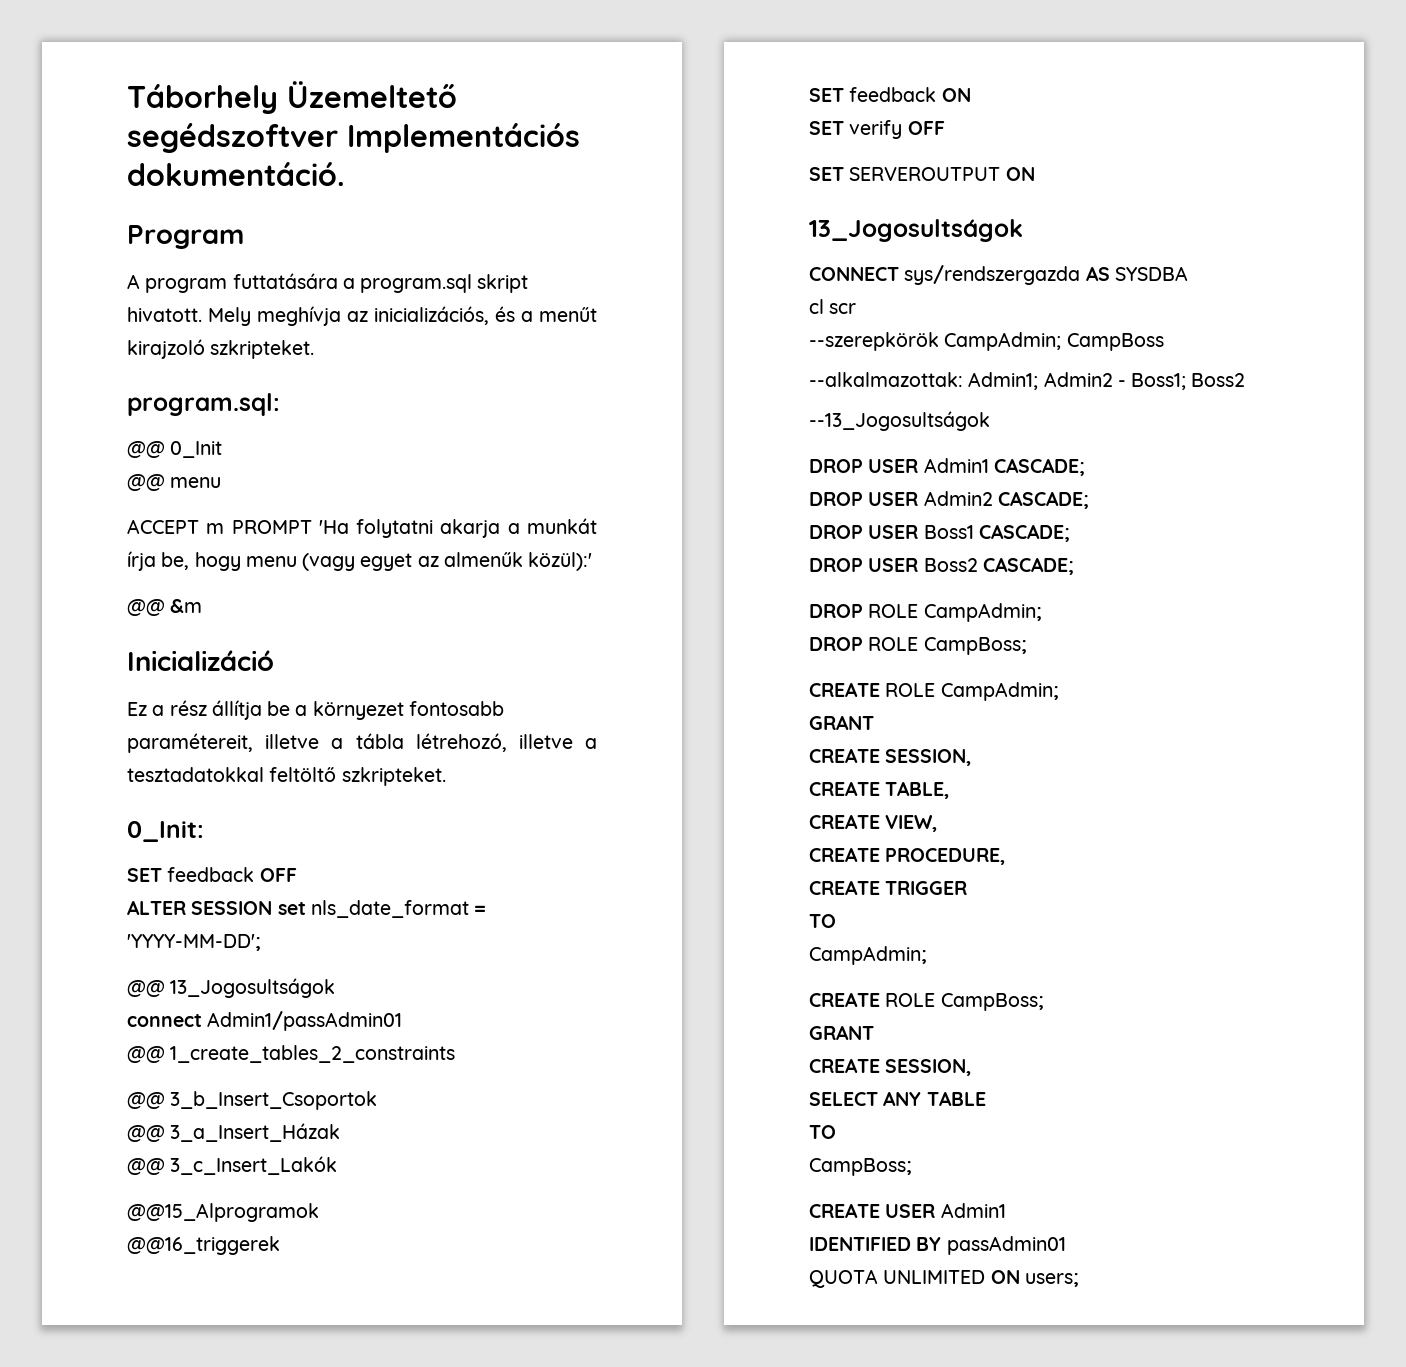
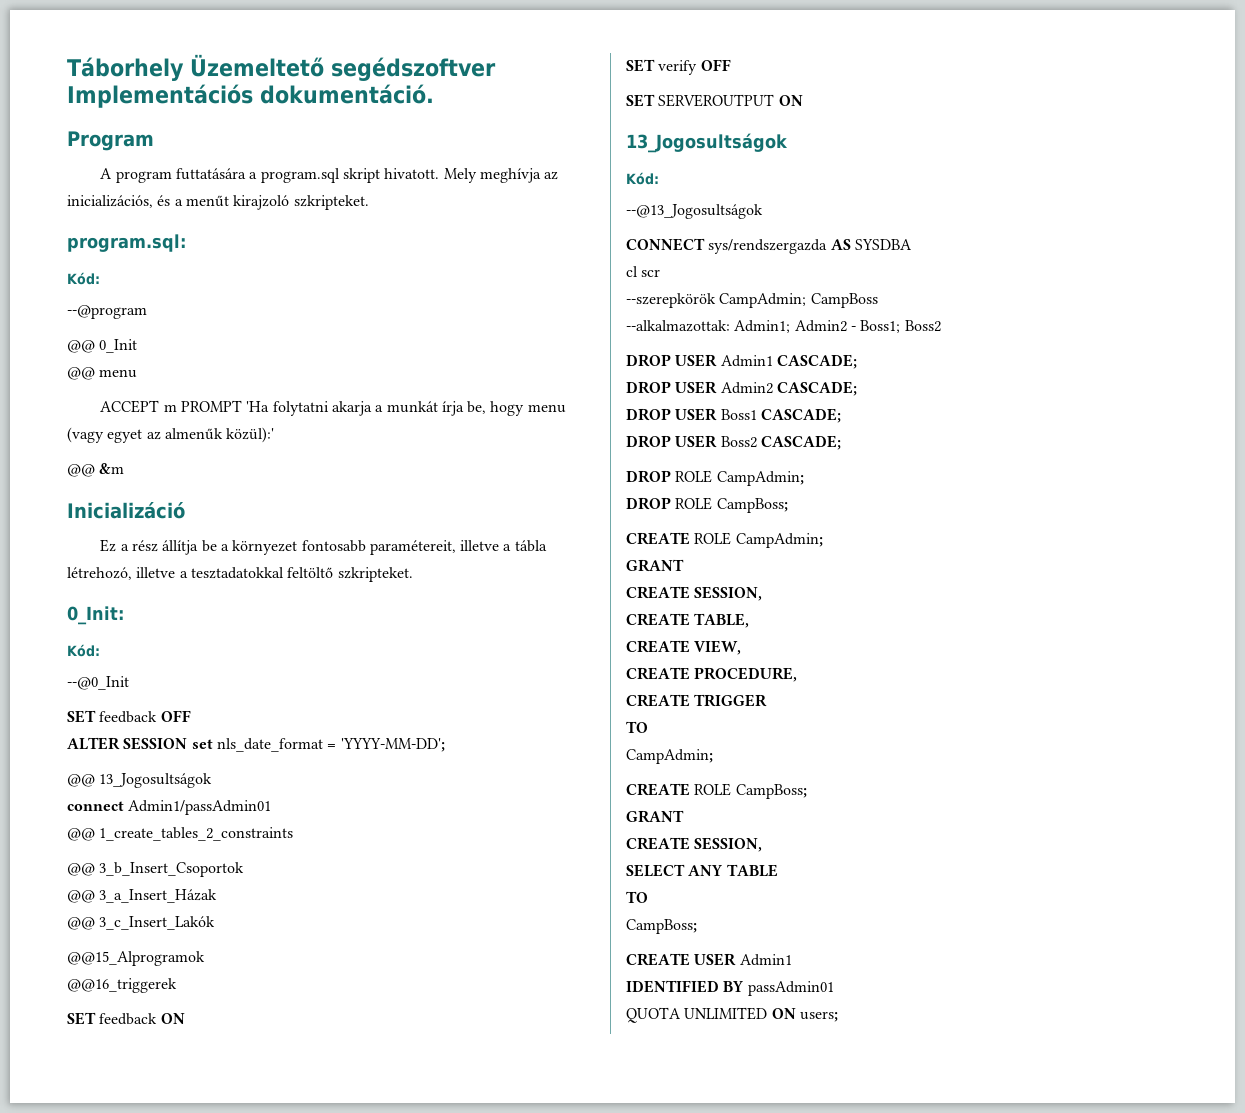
  program.sql:
+ Kód:
+ --@program
  0_Init:
+ Kód:
+ --@0_Init
  SET SERVEROUTPUT ON
  13_Jogosultságok
+ Kód:
+ --@13_Jogosultságok
- --13_Jogosultságok

